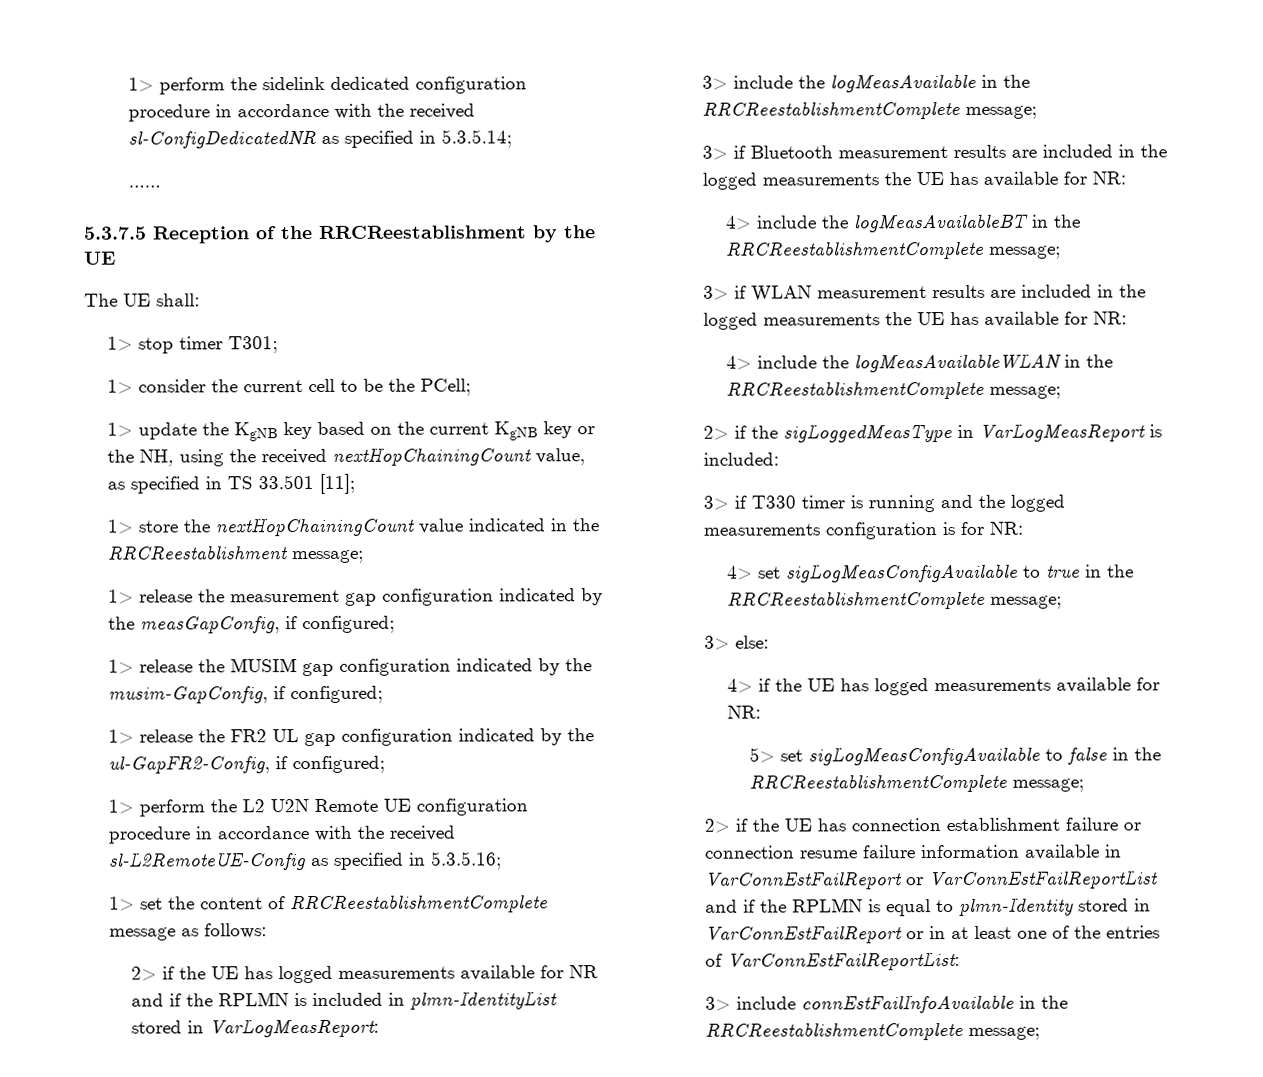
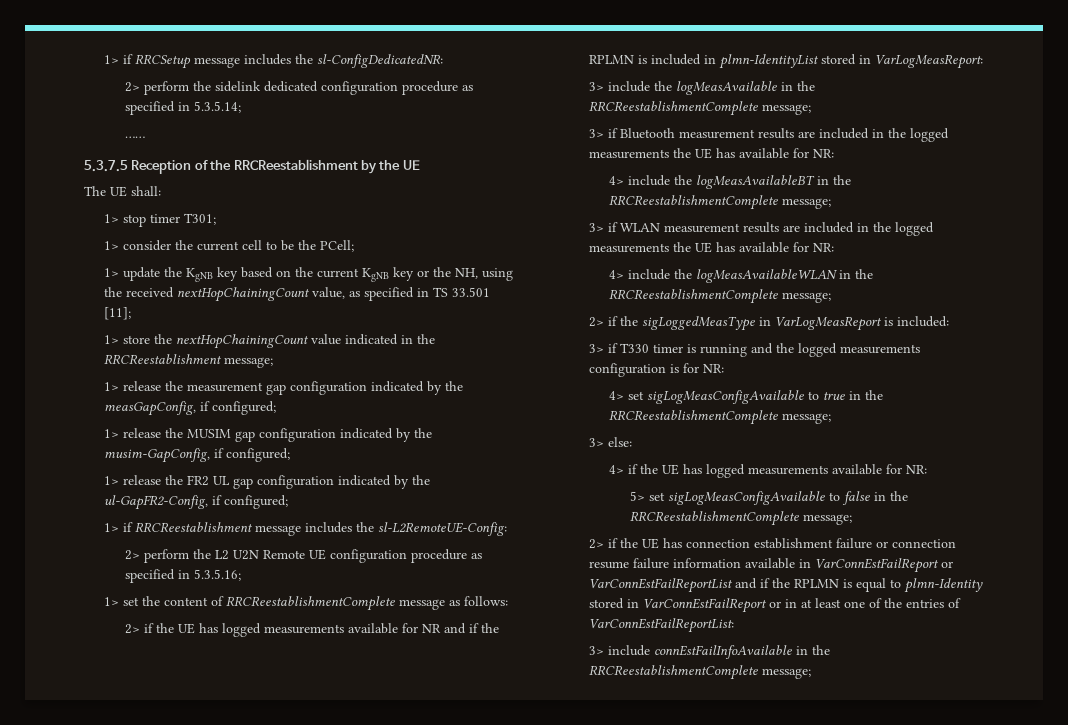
- 1> perform the sidelink dedicated configuration procedure in accordance with the received sl-ConfigDedicatedNR as specified in 5.3.5.14;
+ 1> if RRCSetup message includes the sl-ConfigDedicatedNR:
+ 2> perform the sidelink dedicated configuration procedure as specified in 5.3.5.14;
- 1> perform the L2 U2N Remote UE configuration procedure in accordance with the received sl-L2RemoteUE-Config as specified in 5.3.5.16;
+ 1> if RRCReestablishment message includes the sl-L2RemoteUE-Config:
+ 2> perform the L2 U2N Remote UE configuration procedure as specified in 5.3.5.16;

